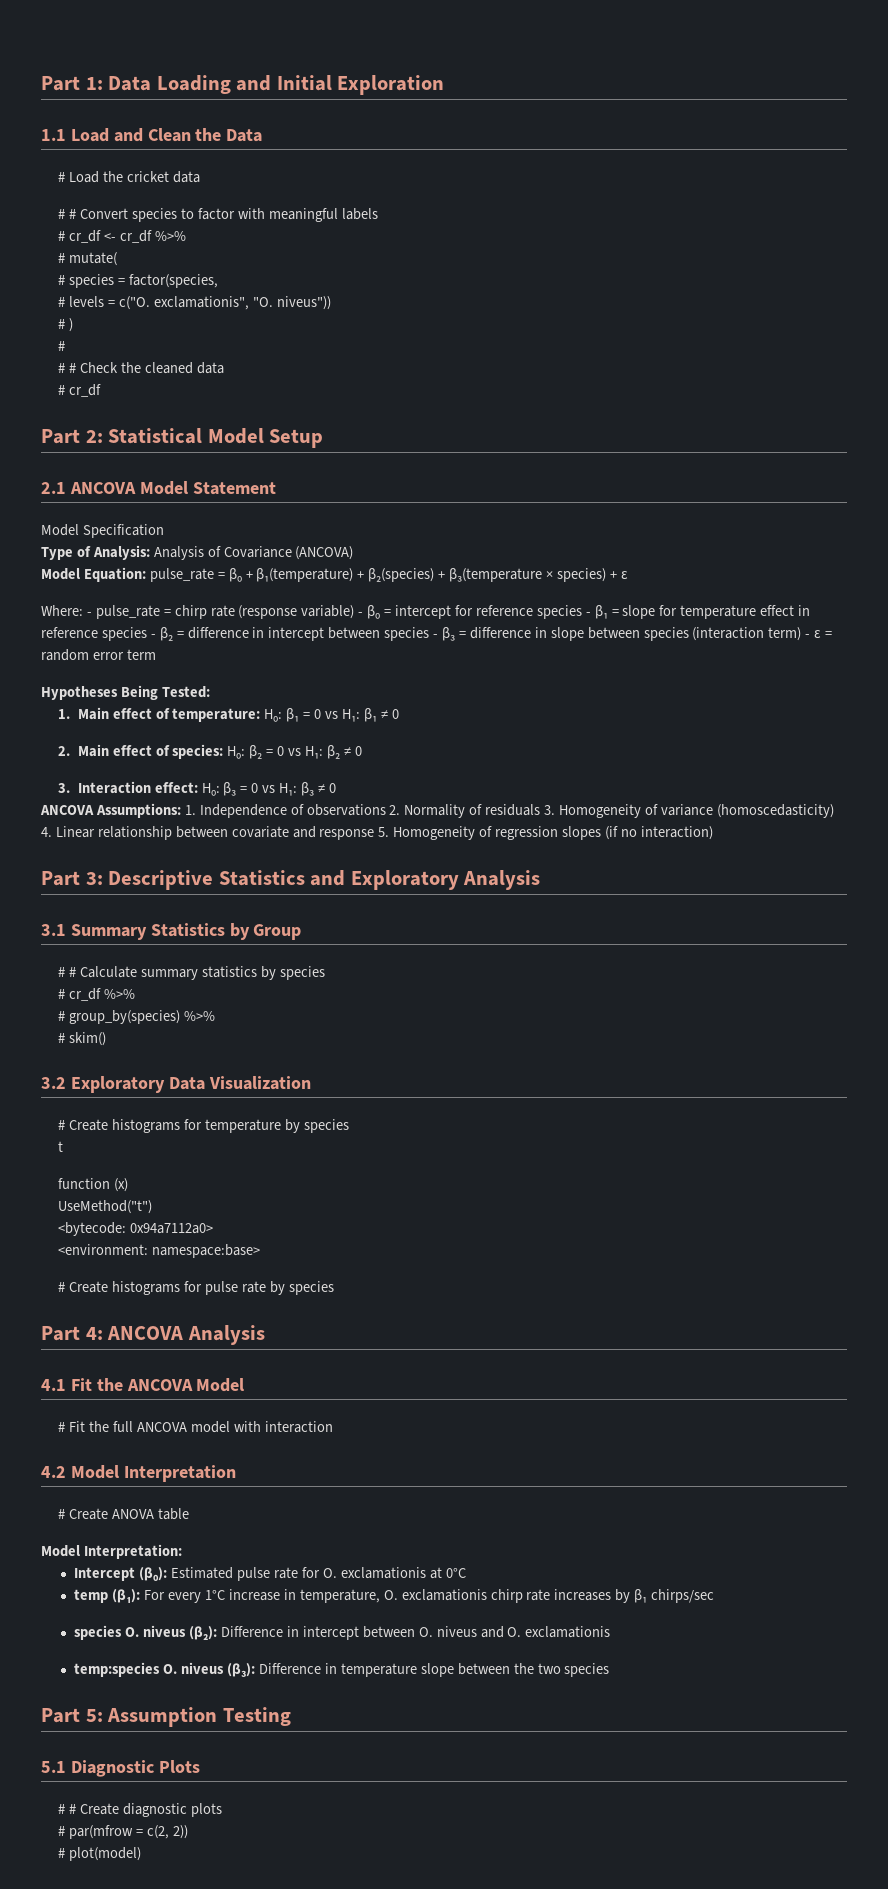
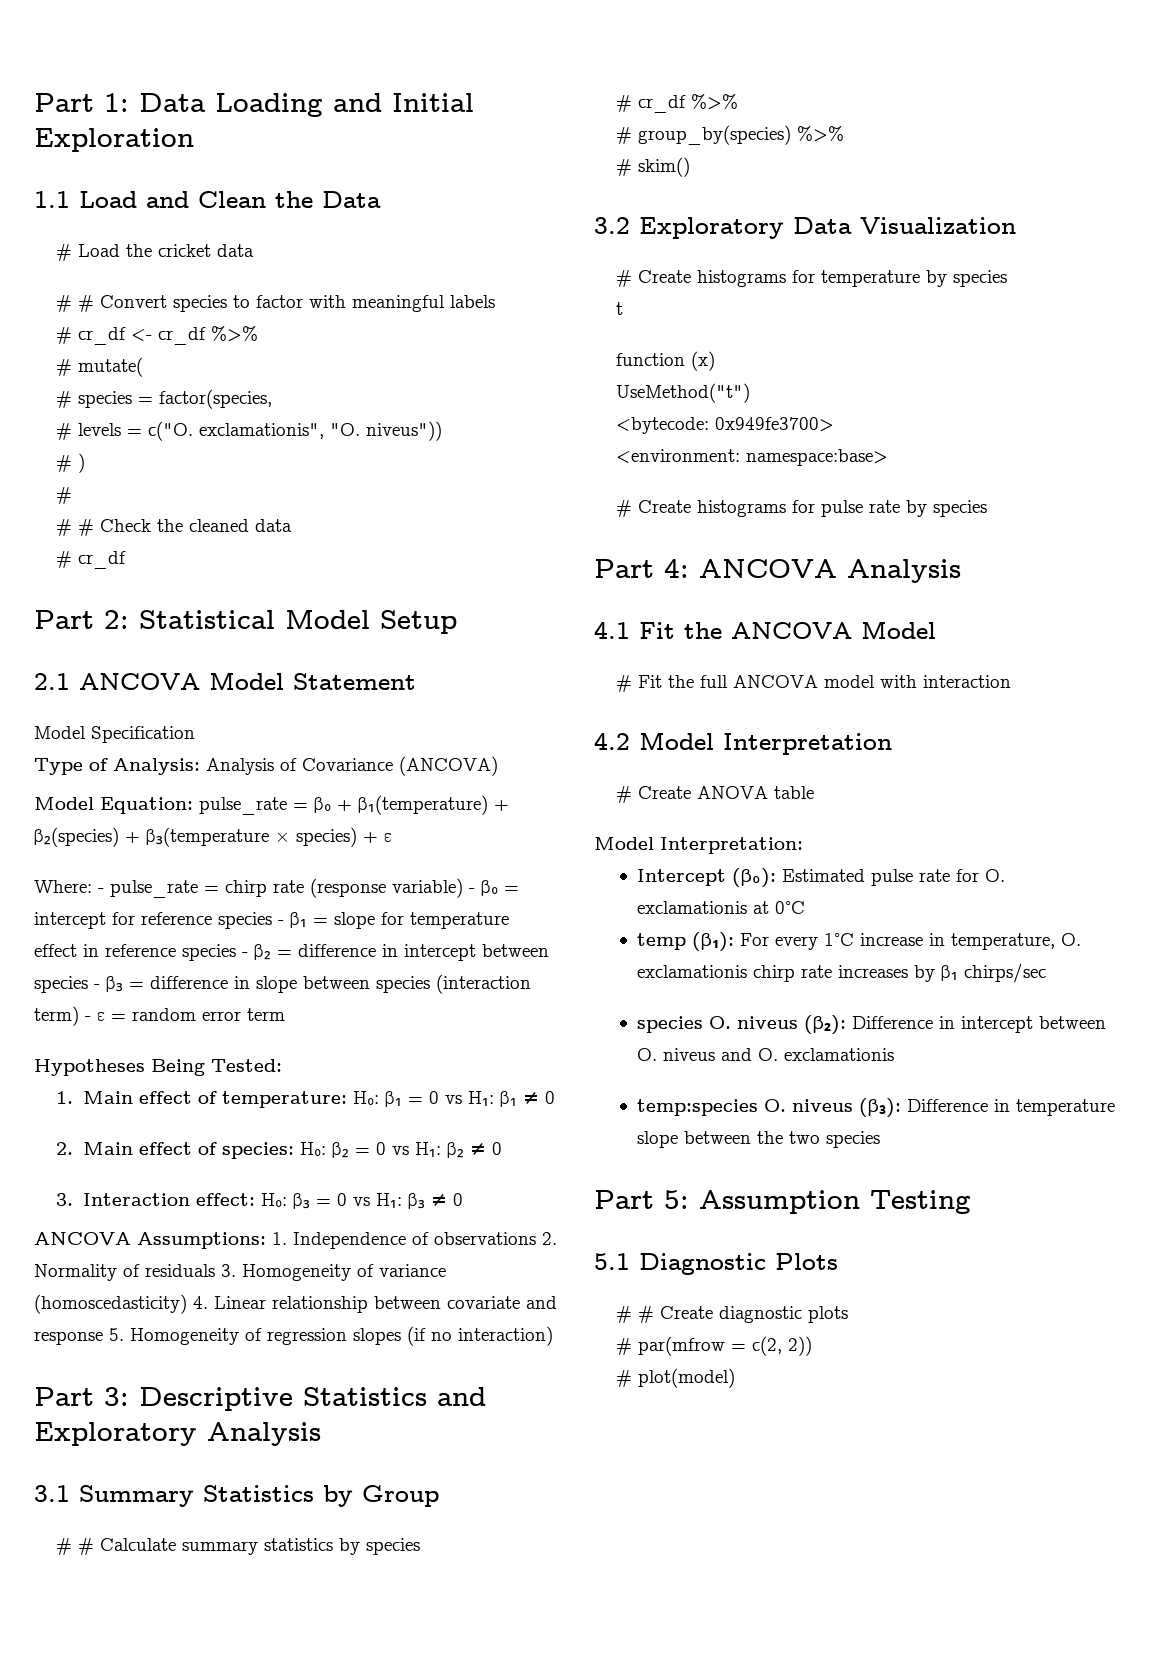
- <bytecode: 0x94a7112a0>
+ <bytecode: 0x949fe3700>

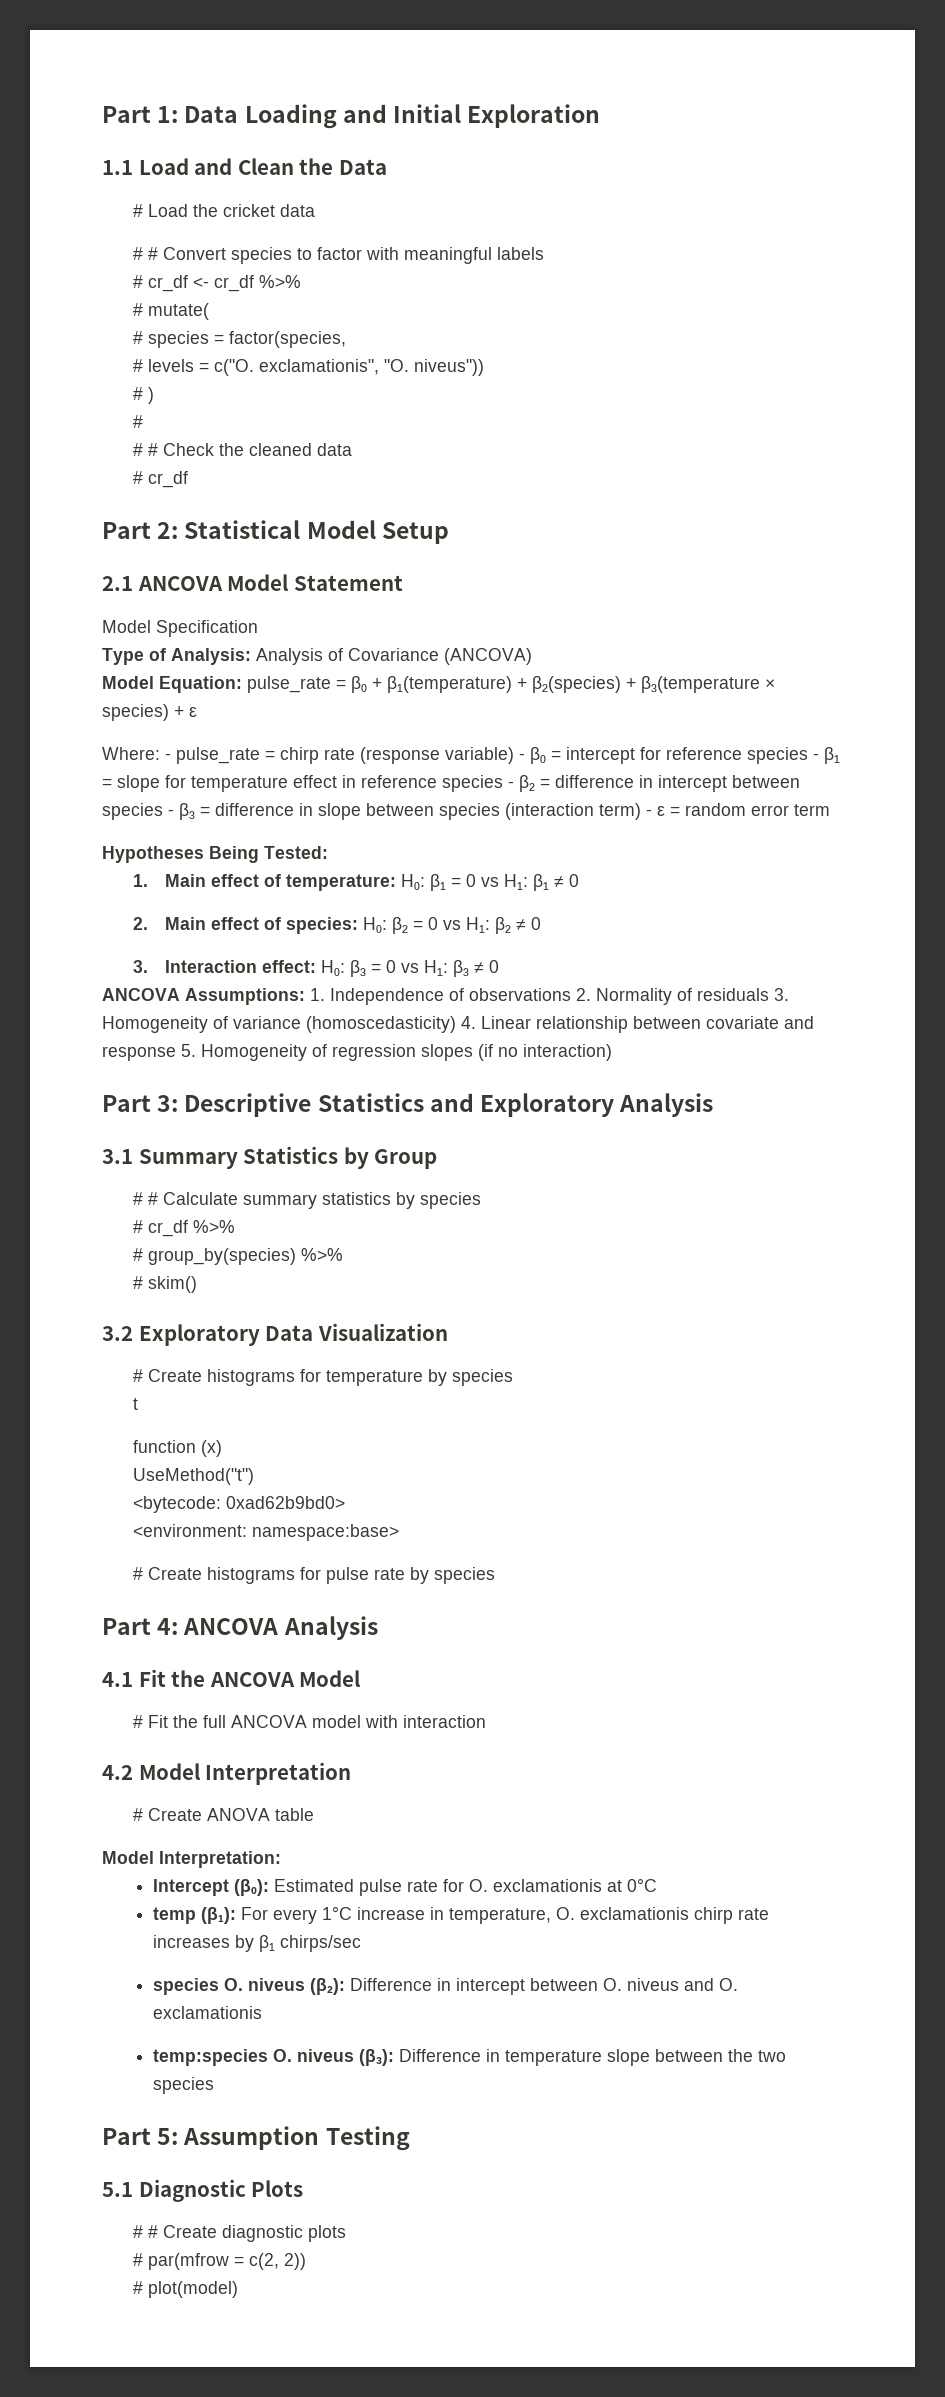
- <bytecode: 0x949fe3700>
+ <bytecode: 0xad62b9bd0>

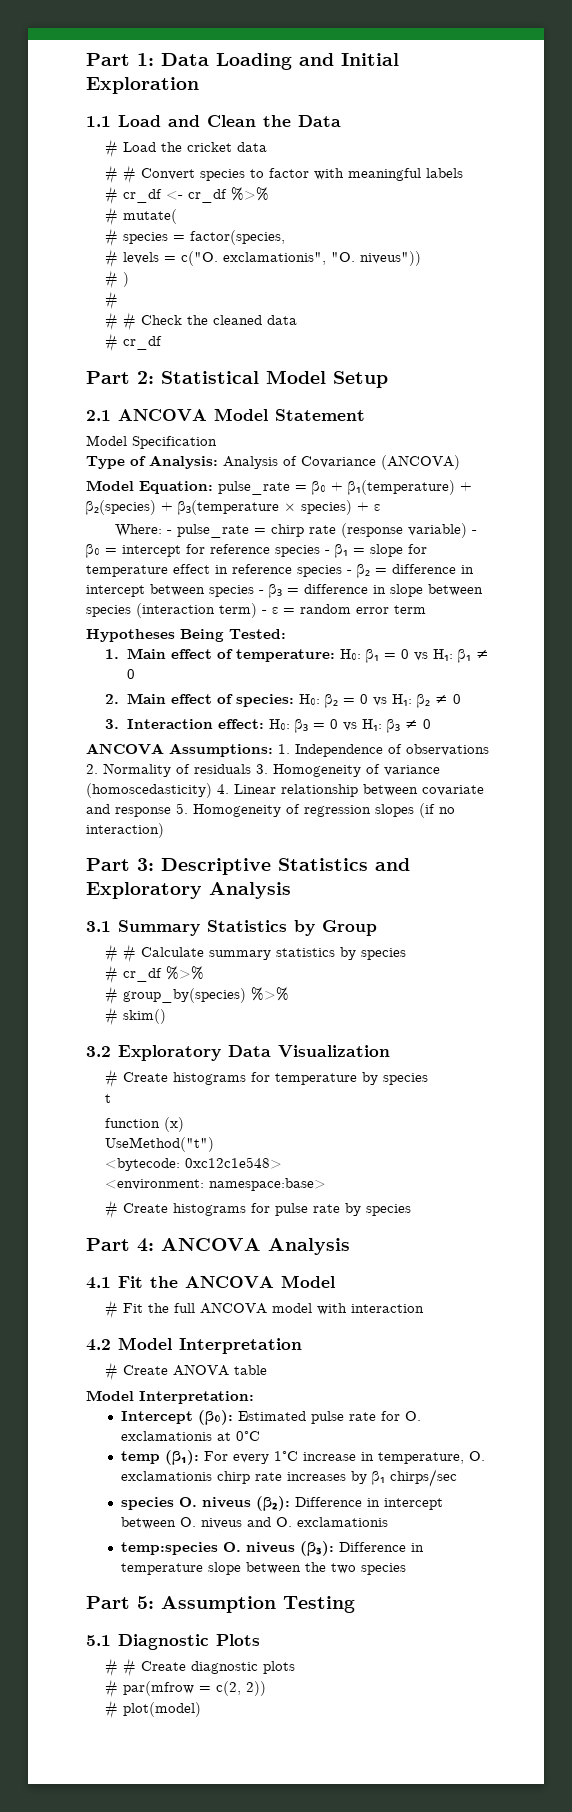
- <bytecode: 0xad62b9bd0>
+ <bytecode: 0xc12c1e548>

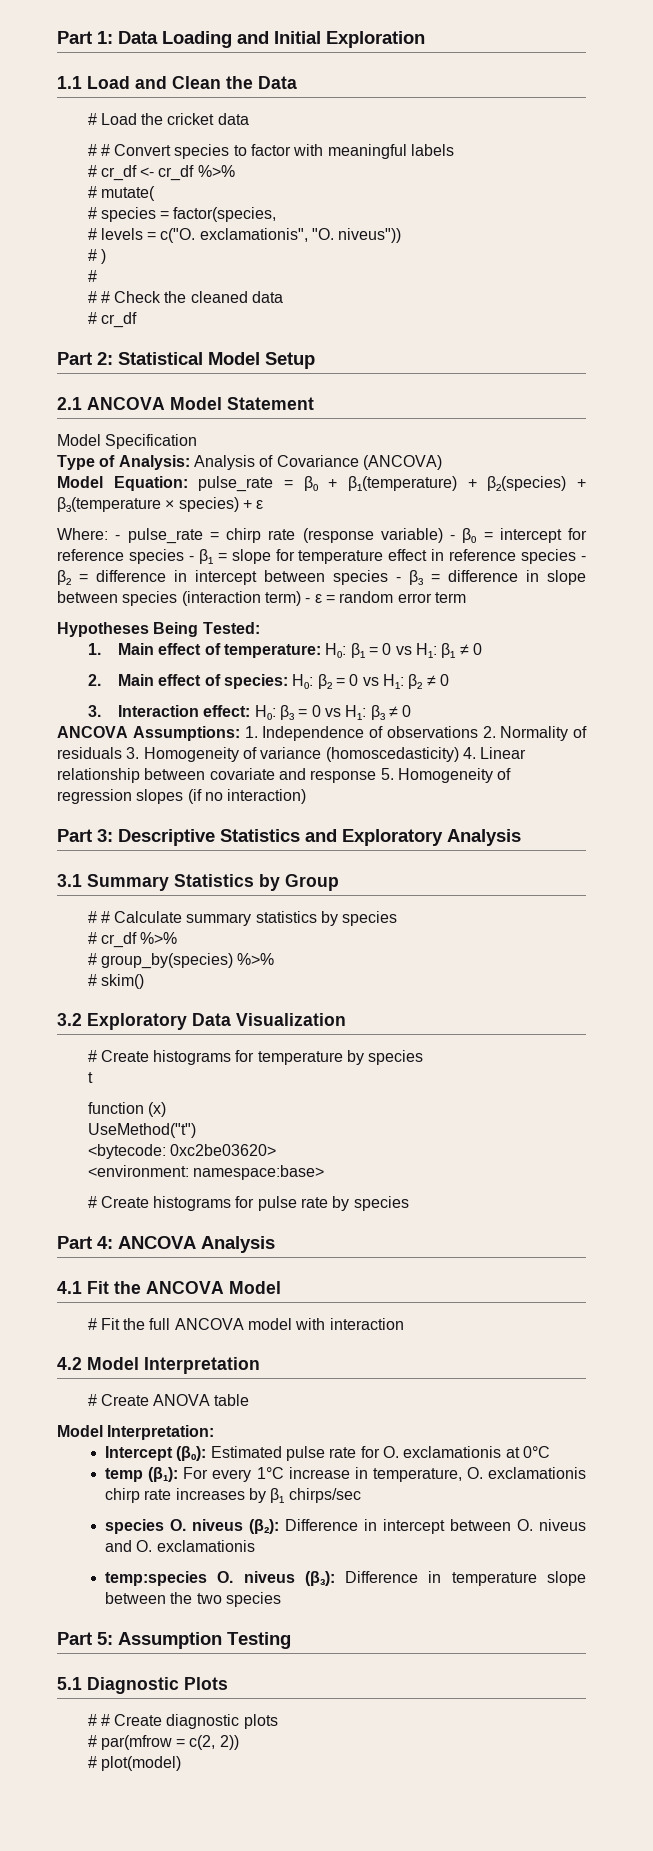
- <bytecode: 0xc12c1e548>
+ <bytecode: 0xc2be03620>

